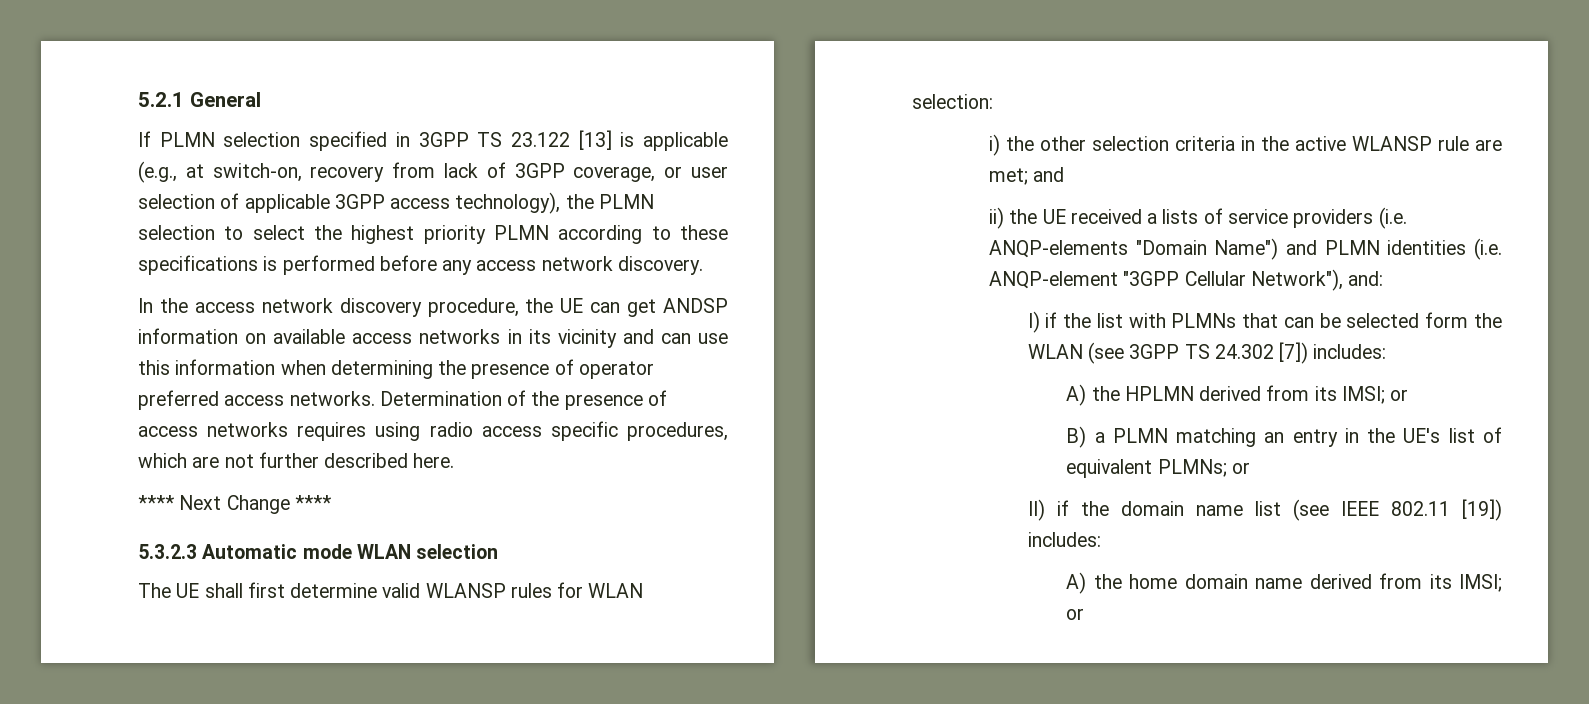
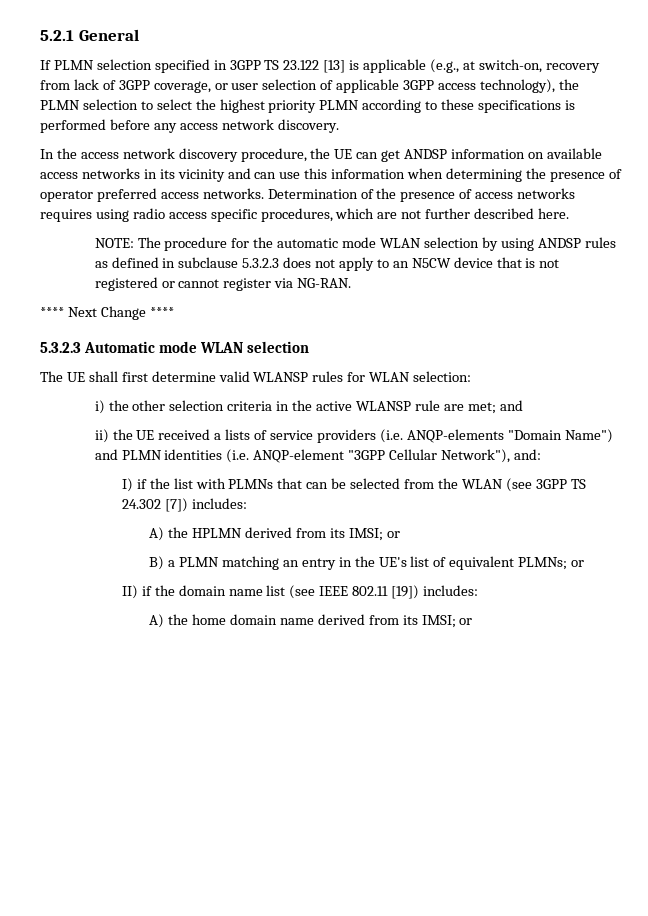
+ NOTE: The procedure for the automatic mode WLAN selection by using ANDSP rules as defined in subclause 5.3.2.3 does not apply to an N5CW device that is not registered or cannot register via NG-RAN.
- I) if the list with PLMNs that can be selected form the WLAN (see 3GPP TS 24.302 [7]) includes:
+ I) if the list with PLMNs that can be selected from the WLAN (see 3GPP TS 24.302 [7]) includes:

